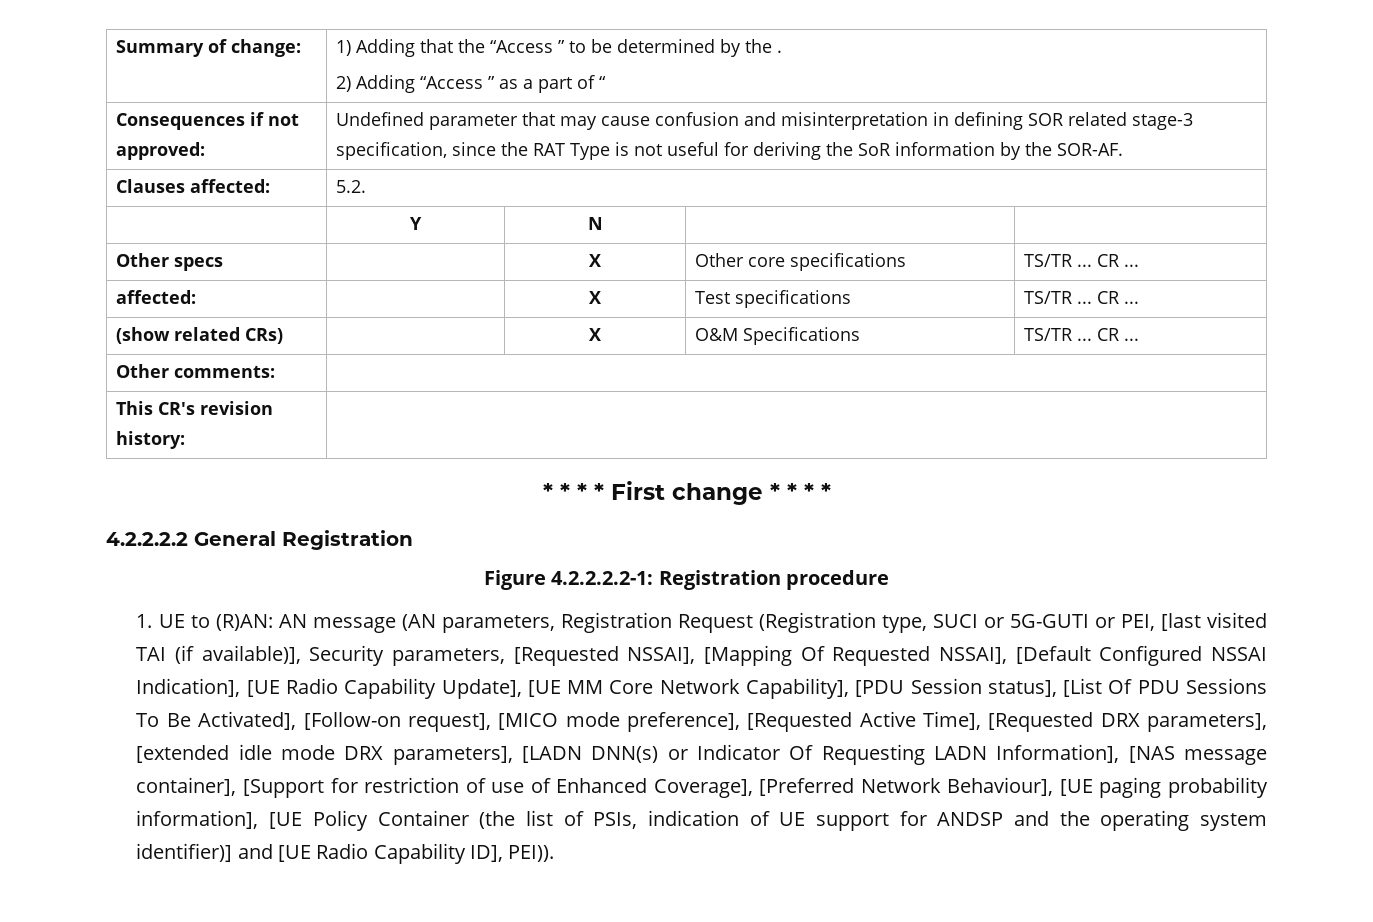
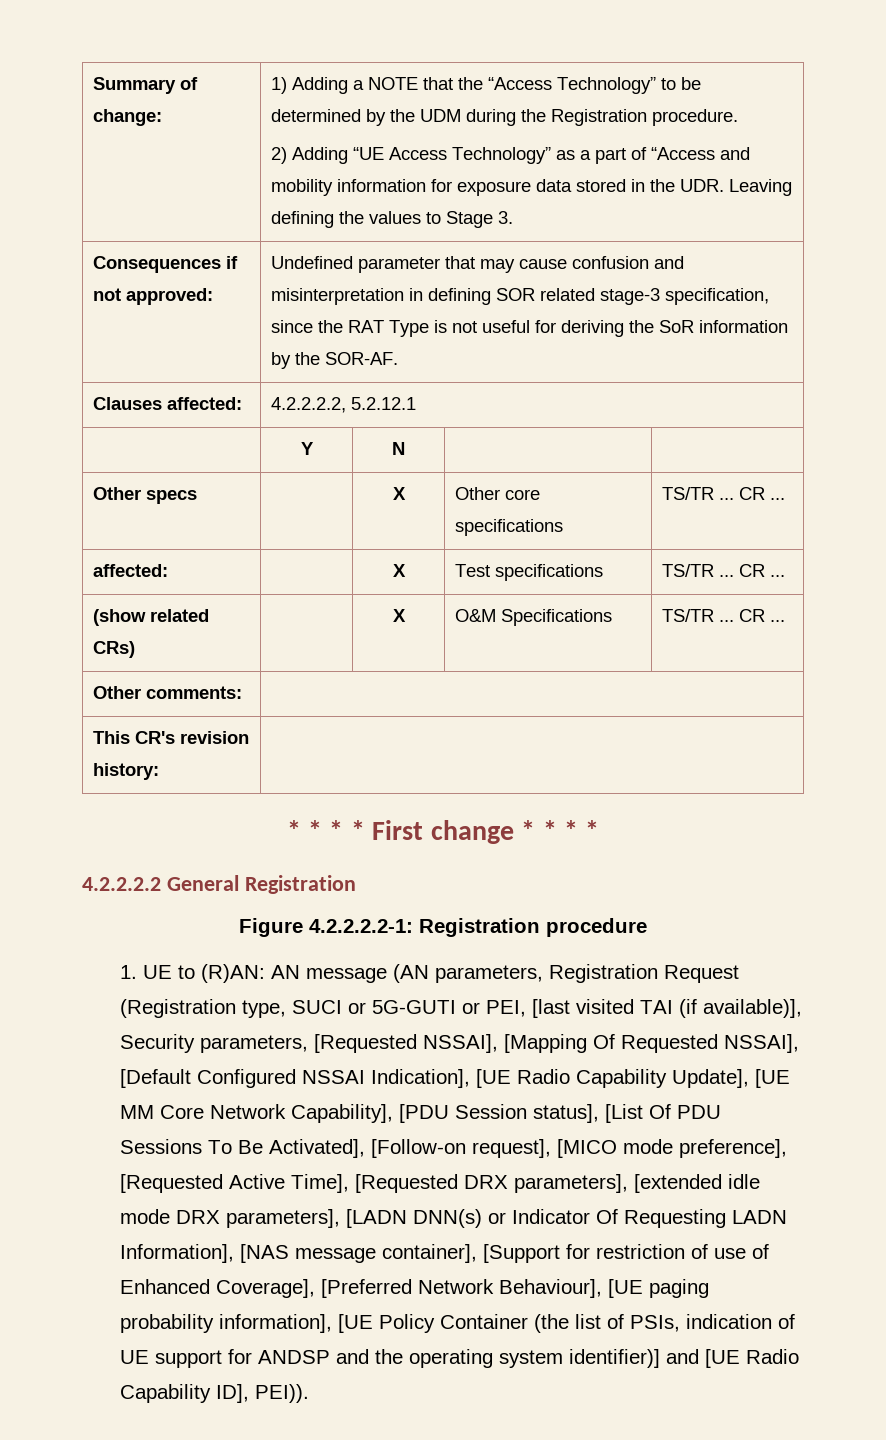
- 1) Adding that the “Access ” to be determined by the .
+ 1) Adding a NOTE that the “Access Technology” to be determined by the UDM during the Registration procedure.
- 2) Adding “Access ” as a part of “
+ 2) Adding “UE Access Technology” as a part of “Access and mobility information for exposure data stored in the UDR. Leaving defining the values to Stage 3.
- Clauses affected: | 5.2.
+ Clauses affected: | 4.2.2.2.2, 5.2.12.1

